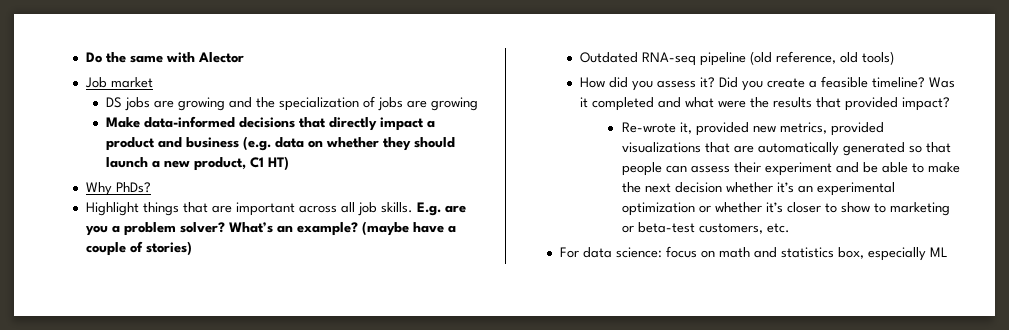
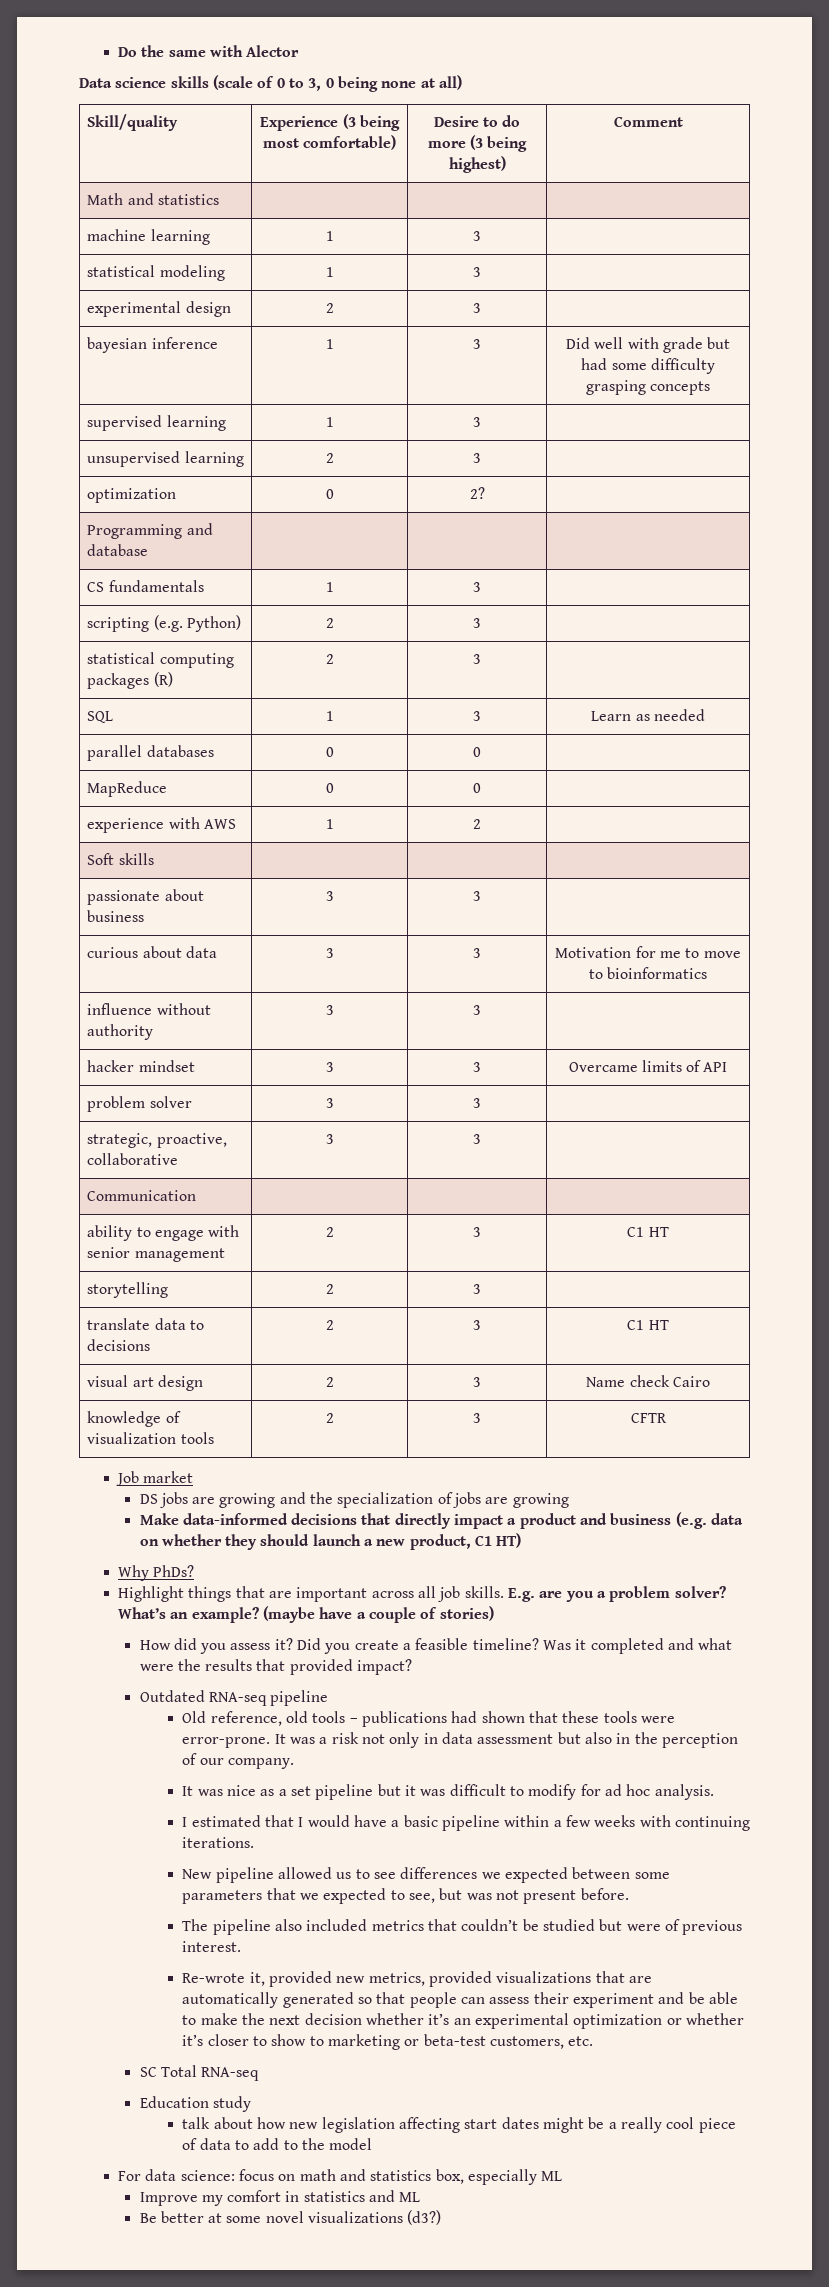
+ Data science skills (scale of 0 to 3, 0 being none at all)
+ Skill/quality | Experience (3 being most comfortable) | Desire to do more (3 being highest) | Comment
+ Math and statistics | | |
+ machine learning | 1 | 3 |
+ statistical modeling | 1 | 3 |
+ experimental design | 2 | 3 |
+ bayesian inference | 1 | 3 | Did well with grade but had some difficulty grasping concepts
+ supervised learning | 1 | 3 |
+ unsupervised learning | 2 | 3 |
+ optimization | 0 | 2? |
+ Programming and database | | |
+ CS fundamentals | 1 | 3 |
+ scripting (e.g. Python) | 2 | 3 |
+ statistical computing packages (R) | 2 | 3 |
+ SQL | 1 | 3 | Learn as needed
+ parallel databases | 0 | 0 |
+ MapReduce | 0 | 0 |
+ experience with AWS | 1 | 2 |
+ Soft skills | | |
+ passionate about business | 3 | 3 |
+ curious about data | 3 | 3 | Motivation for me to move to bioinformatics
+ influence without authority | 3 | 3 |
+ hacker mindset | 3 | 3 | Overcame limits of API
+ problem solver | 3 | 3 |
+ strategic, proactive, collaborative | 3 | 3 |
+ Communication | | |
+ ability to engage with senior management | 2 | 3 | C1 HT
+ storytelling | 2 | 3 |
+ translate data to decisions | 2 | 3 | C1 HT
+ visual art design | 2 | 3 | Name check Cairo
+ knowledge of visualization tools | 2 | 3 | CFTR
- Outdated RNA-seq pipeline (old reference, old tools)
+ Outdated RNA-seq pipeline
+ Old reference, old tools – publications had shown that these tools were error-prone. It was a risk not only in data assessment but also in the perception of our company.
+ It was nice as a set pipeline but it was difficult to modify for ad hoc analysis.
+ I estimated that I would have a basic pipeline within a few weeks with continuing iterations.
+ New pipeline allowed us to see differences we expected between some parameters that we expected to see, but was not present before.
+ The pipeline also included metrics that couldn’t be studied but were of previous interest.
+ SC Total RNA-seq
+ Education study
+ talk about how new legislation affecting start dates might be a really cool piece of data to add to the model
+ Improve my comfort in statistics and ML
+ Be better at some novel visualizations (d3?)

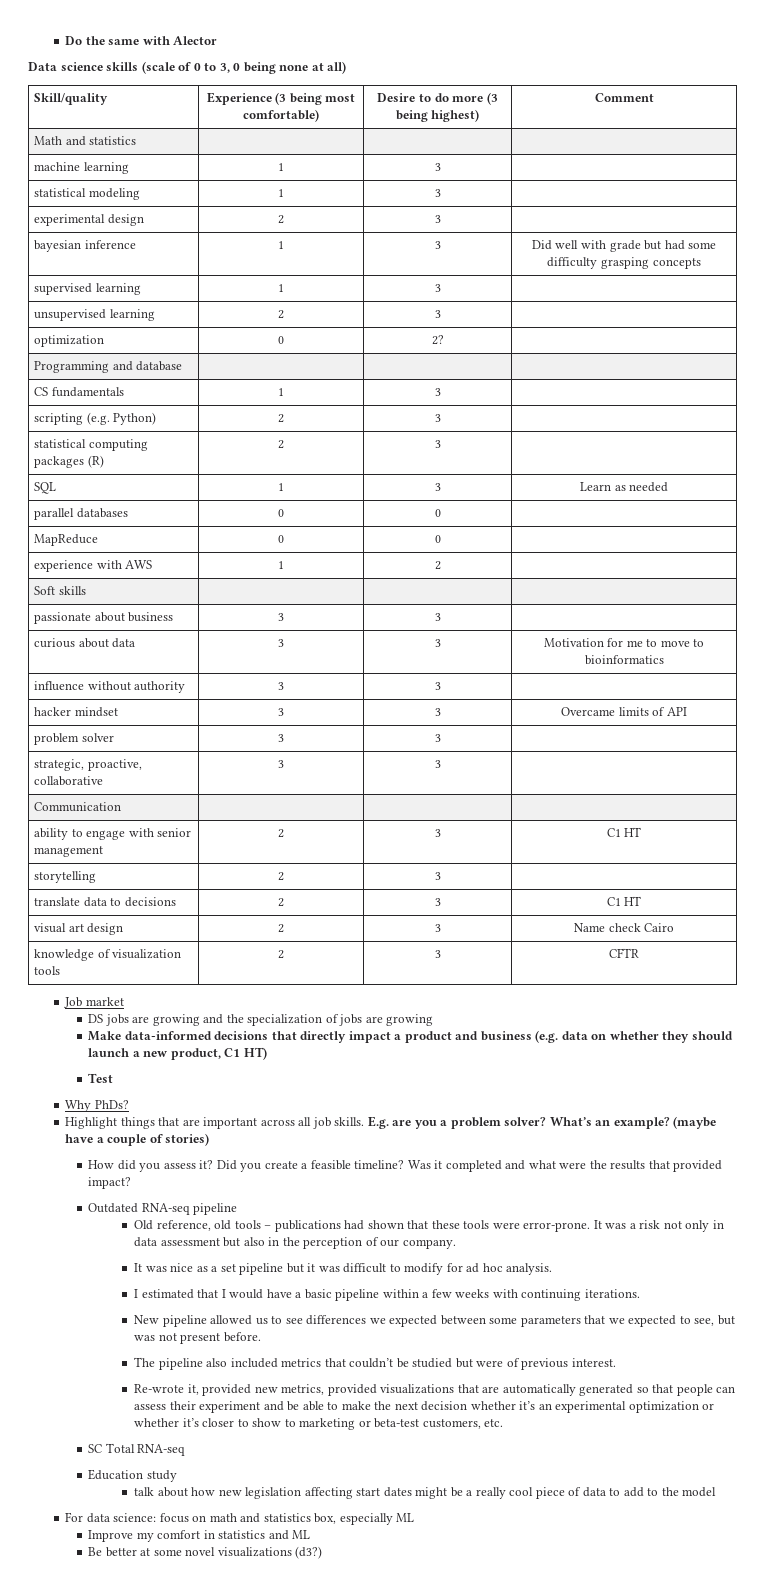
+ Test

